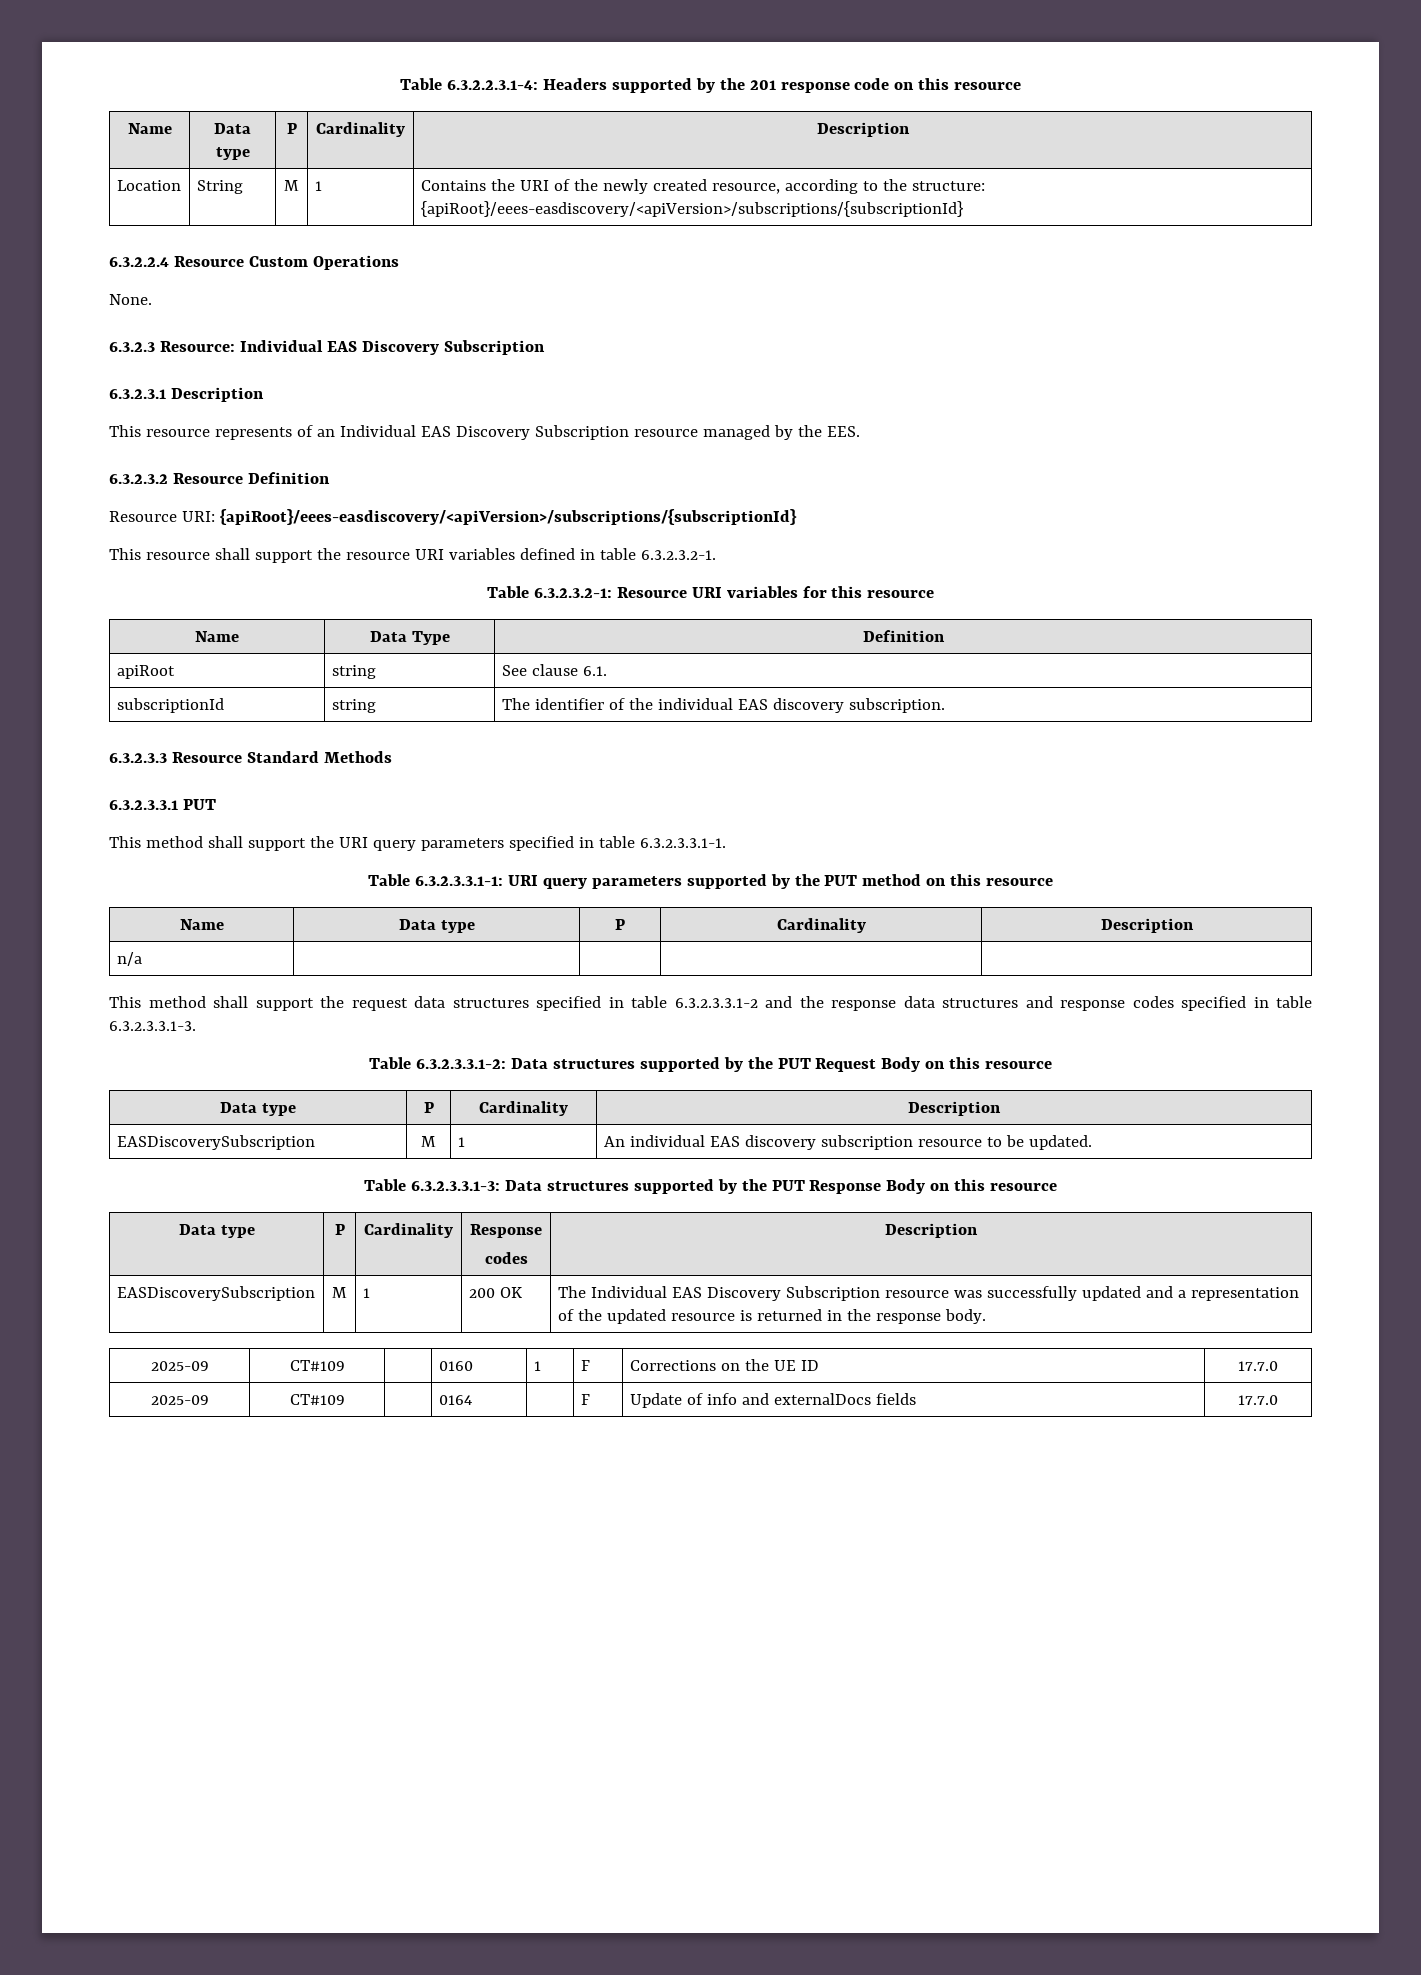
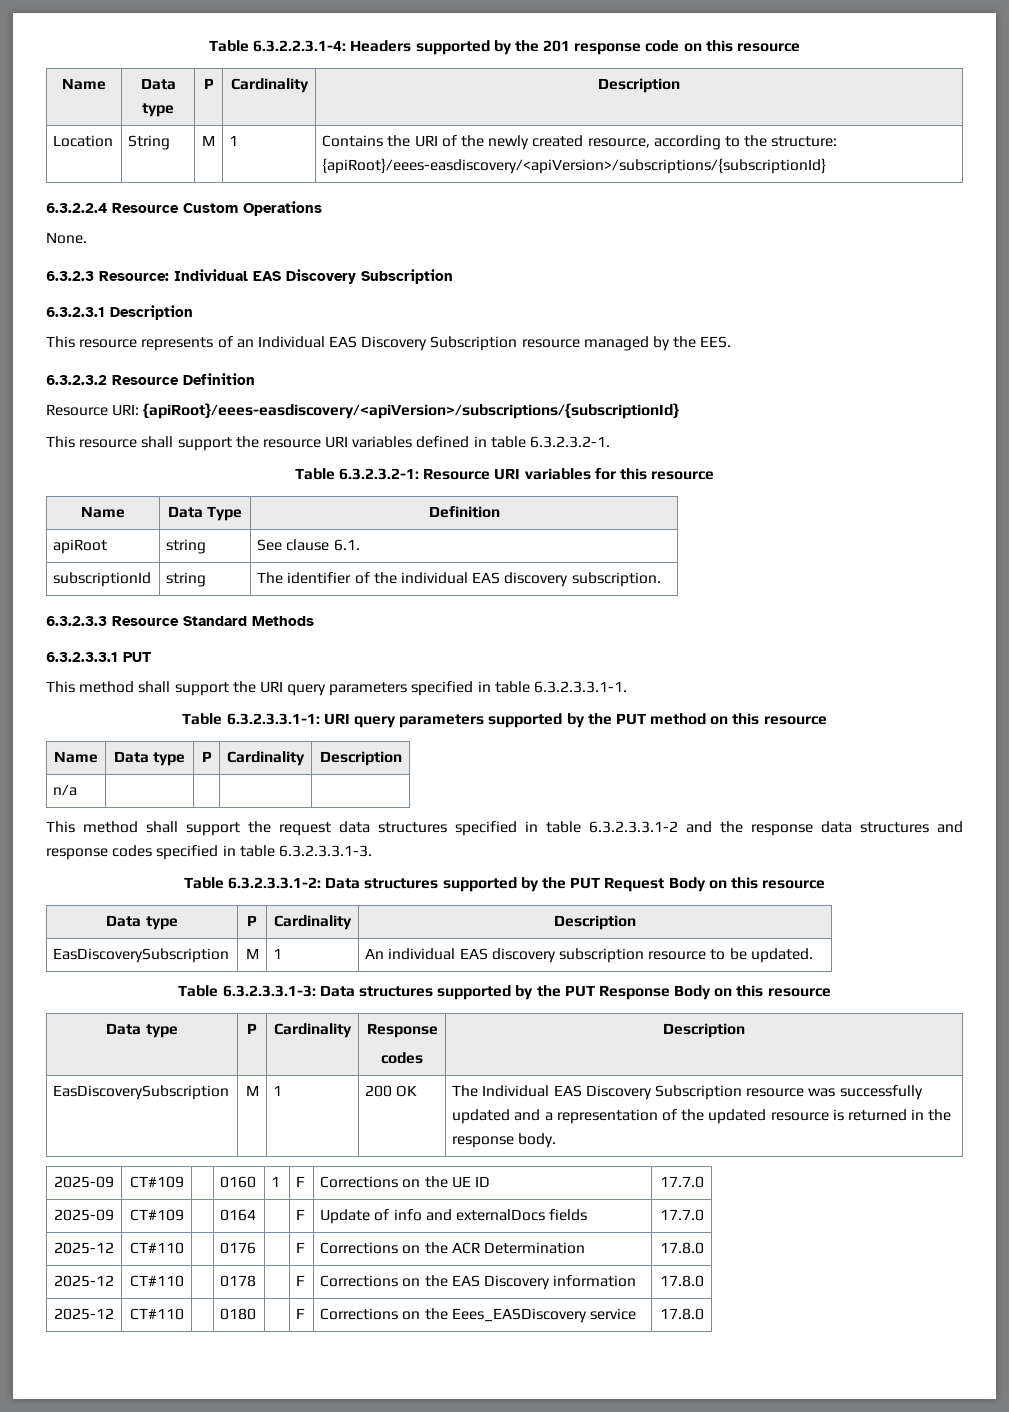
- EASDiscoverySubscription | M | 1 | An individual EAS discovery subscription resource to be updated.
+ EasDiscoverySubscription | M | 1 | An individual EAS discovery subscription resource to be updated.
- EASDiscoverySubscription | M | 1 | 200 OK | The Individual EAS Discovery Subscription resource was successfully updated and a representation of the updated resource is returned in the response body.
+ EasDiscoverySubscription | M | 1 | 200 OK | The Individual EAS Discovery Subscription resource was successfully updated and a representation of the updated resource is returned in the response body.
+ 2025-12 | CT#110 | | 0176 | | F | Corrections on the ACR Determination | 17.8.0
+ 2025-12 | CT#110 | | 0178 | | F | Corrections on the EAS Discovery information | 17.8.0
+ 2025-12 | CT#110 | | 0180 | | F | Corrections on the Eees_EASDiscovery service | 17.8.0

